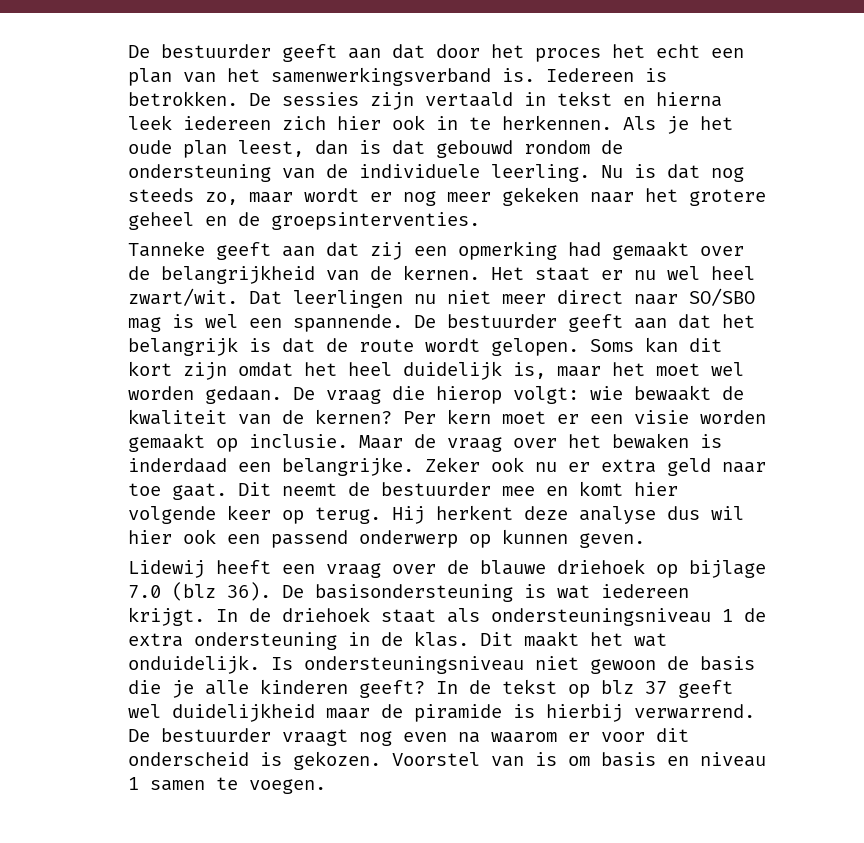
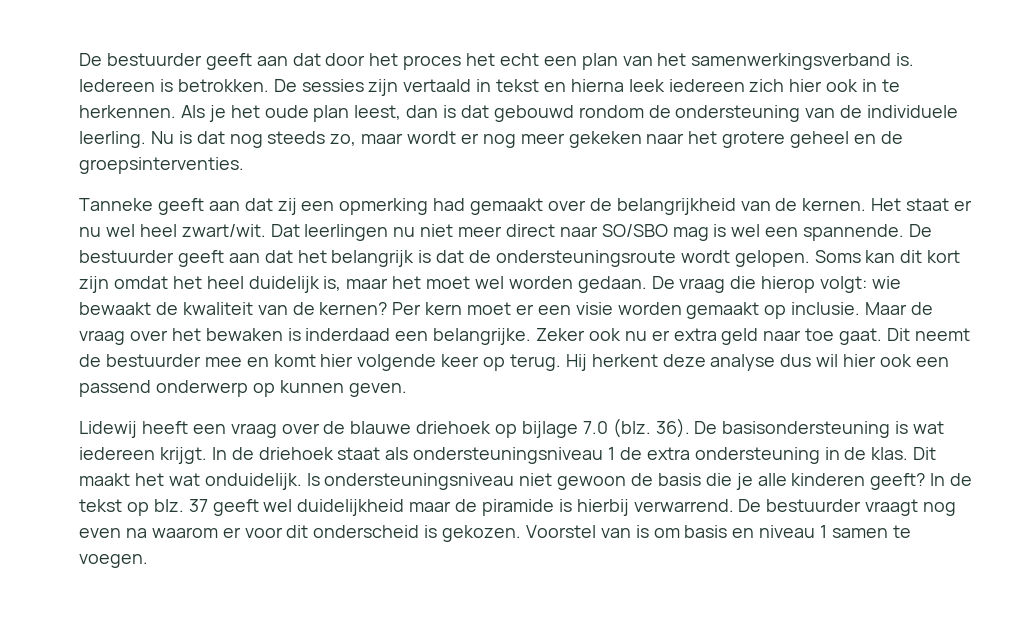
- De bestuurder geeft aan dat het belangrijk is dat de route wordt gelopen.
+ De bestuurder geeft aan dat het belangrijk is dat de ondersteuningsroute wordt gelopen.
- Lidewij heeft een vraag over de blauwe driehoek op bijlage 7.0 (blz 36).
+ Lidewij heeft een vraag over de blauwe driehoek op bijlage 7.0 (blz. 36).
- In de tekst op blz 37 geeft wel duidelijkheid maar de piramide is hierbij verwarrend.
+ In de tekst op blz. 37 geeft wel duidelijkheid maar de piramide is hierbij verwarrend.

